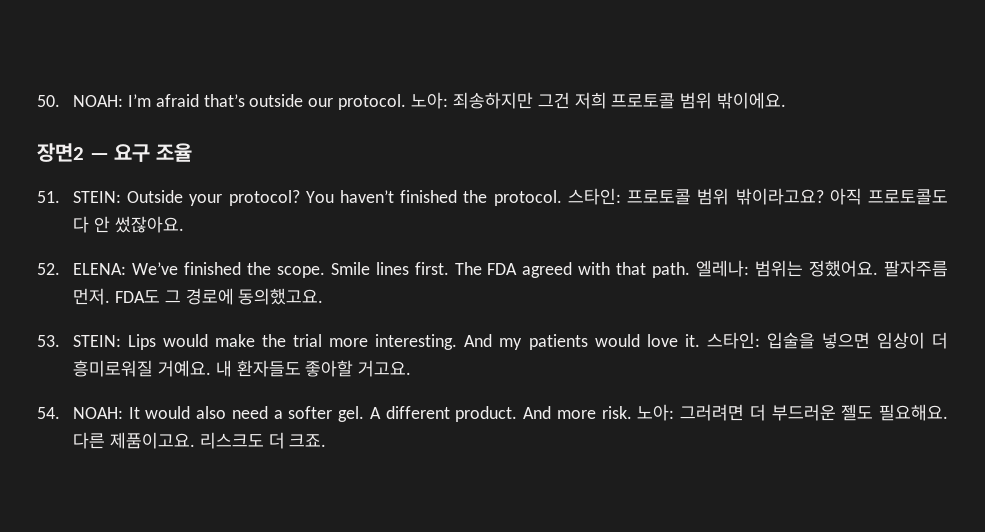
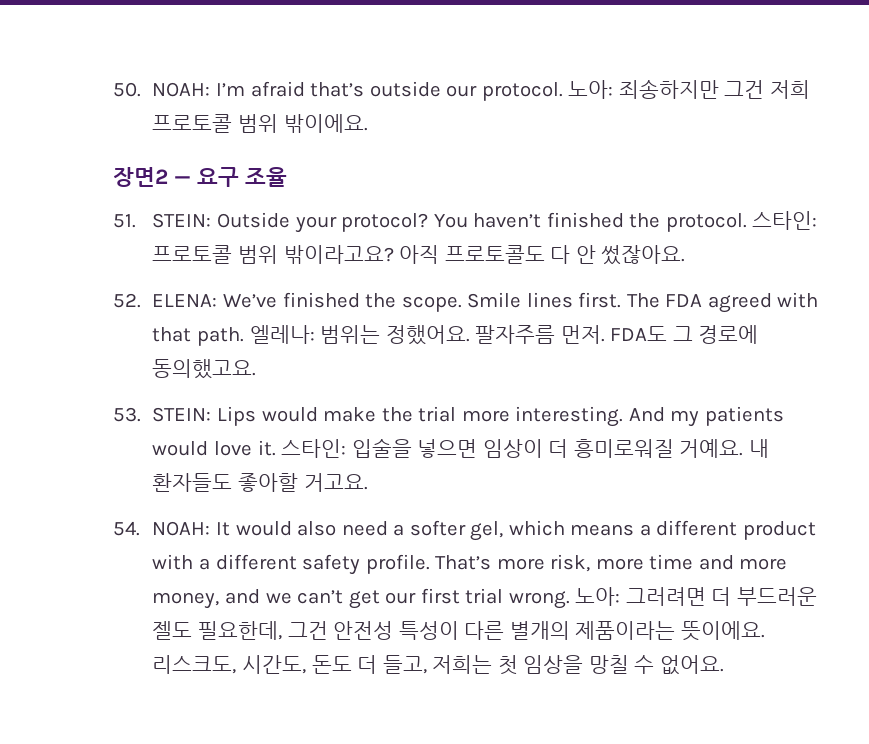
- 54. NOAH: It would also need a softer gel. A different product. And more risk.
+ 54. NOAH: It would also need a softer gel, which means a different product with a different safety profile. That’s more risk, more time and more money, and we can’t get our first trial wrong.
- 노아: 그러려면 더 부드러운 젤도 필요해요. 다른 제품이고요. 리스크도 더 크죠.
+ 노아: 그러려면 더 부드러운 젤도 필요한데, 그건 안전성 특성이 다른 별개의 제품이라는 뜻이에요. 리스크도, 시간도, 돈도 더 들고, 저희는 첫 임상을 망칠 수 없어요.

